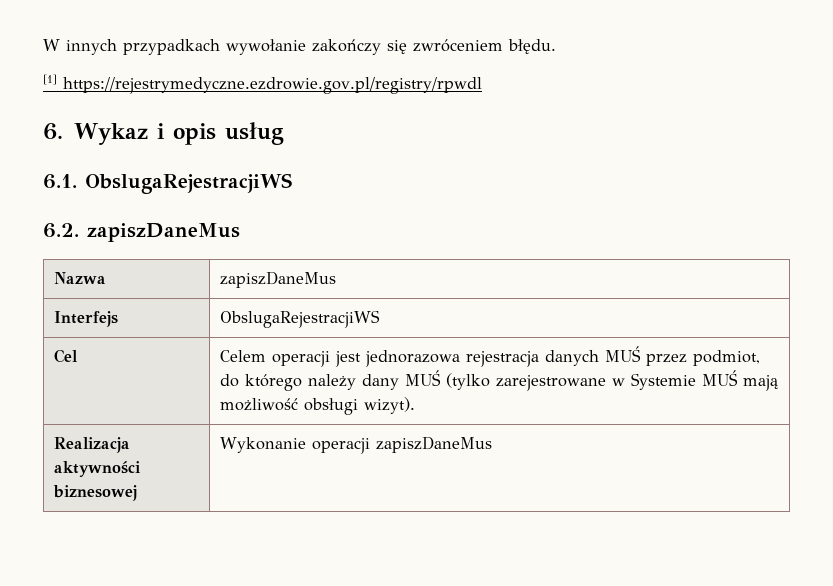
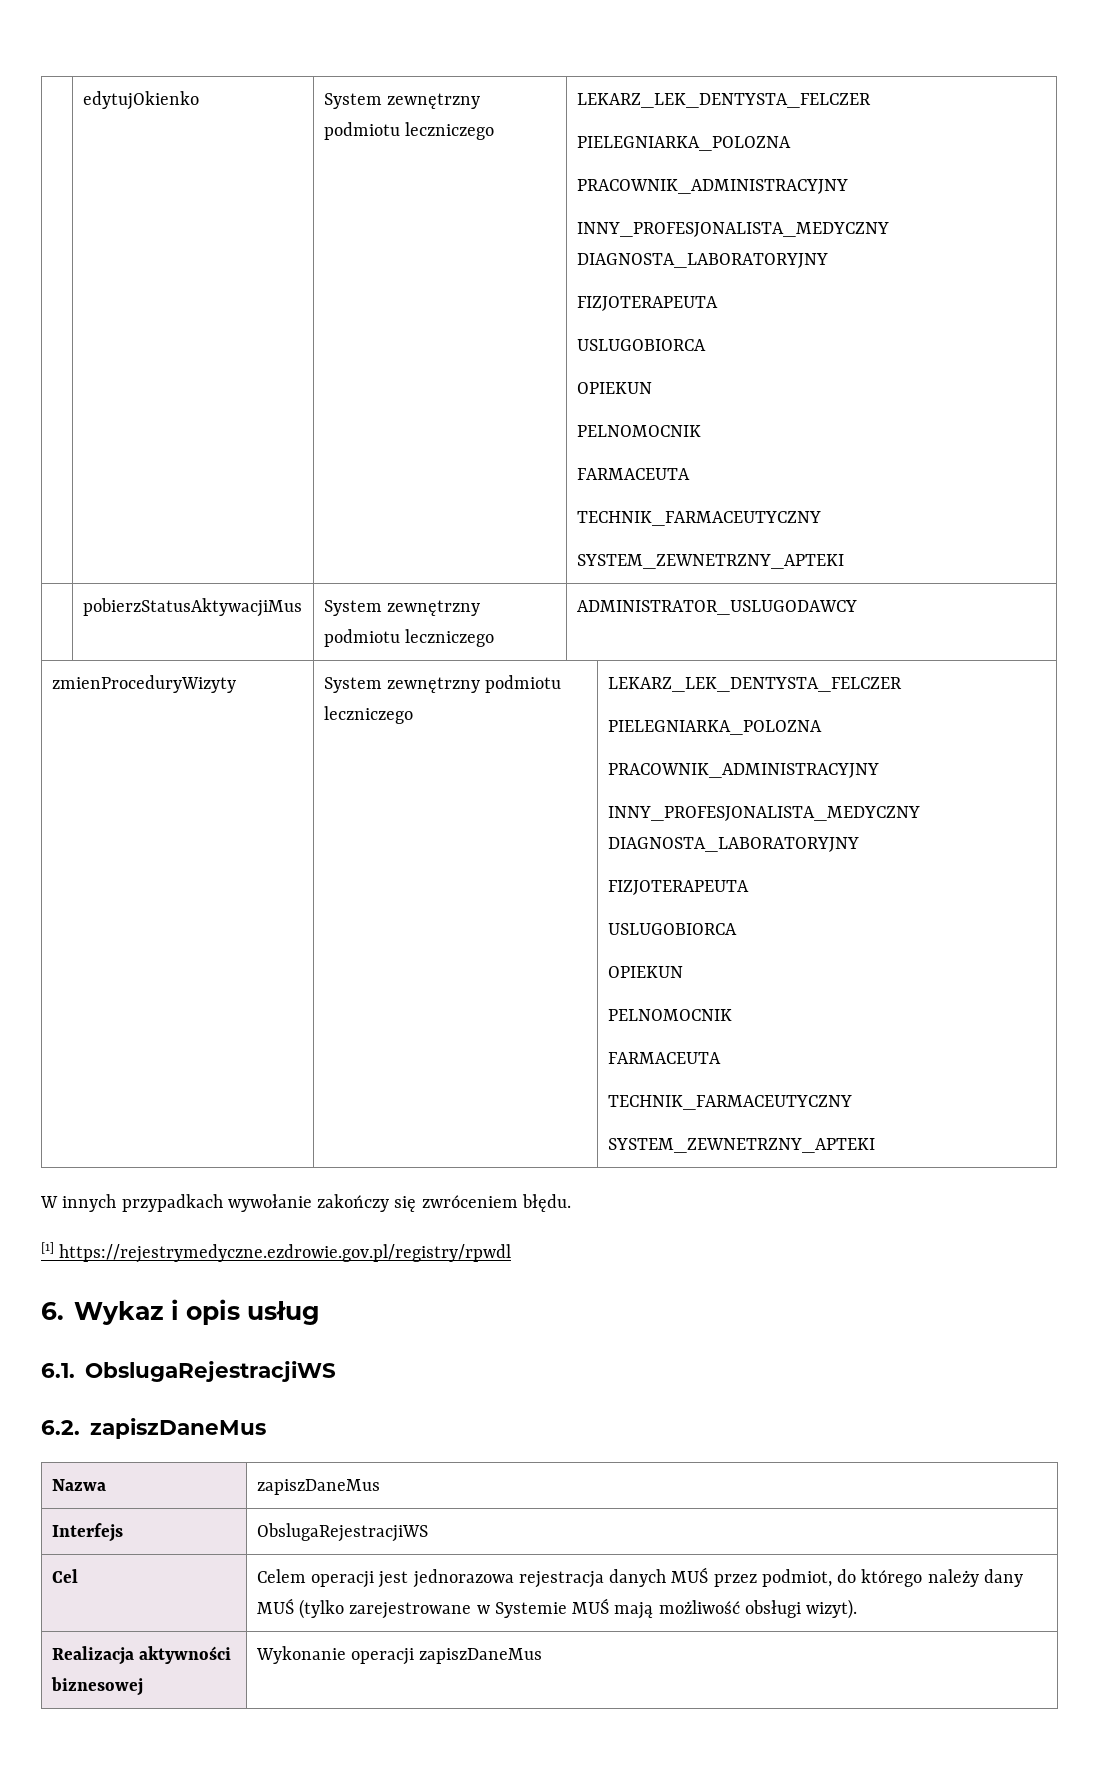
+ | edytujOkienko | System zewnętrzny podmiotu leczniczego | LEKARZ_LEK_DENTYSTA_FELCZER
+ PIELEGNIARKA_POLOZNA
+ PRACOWNIK_ADMINISTRACYJNY
+ INNY_PROFESJONALISTA_MEDYCZNY DIAGNOSTA_LABORATORYJNY
+ FIZJOTERAPEUTA
+ USLUGOBIORCA
+ OPIEKUN
+ PELNOMOCNIK
+ FARMACEUTA
+ TECHNIK_FARMACEUTYCZNY
+ SYSTEM_ZEWNETRZNY_APTEKI
+ | pobierzStatusAktywacjiMus | System zewnętrzny podmiotu leczniczego | ADMINISTRATOR_USLUGODAWCY
+ zmienProceduryWizyty | System zewnętrzny podmiotu leczniczego | LEKARZ_LEK_DENTYSTA_FELCZER
+ PIELEGNIARKA_POLOZNA
+ PRACOWNIK_ADMINISTRACYJNY
+ INNY_PROFESJONALISTA_MEDYCZNY DIAGNOSTA_LABORATORYJNY
+ FIZJOTERAPEUTA
+ USLUGOBIORCA
+ OPIEKUN
+ PELNOMOCNIK
+ FARMACEUTA
+ TECHNIK_FARMACEUTYCZNY
+ SYSTEM_ZEWNETRZNY_APTEKI

